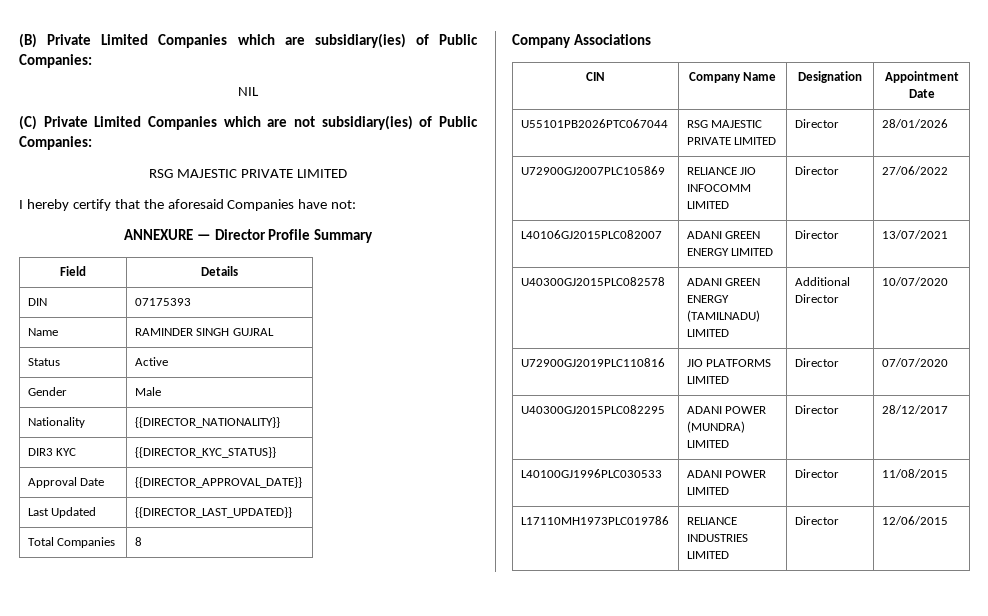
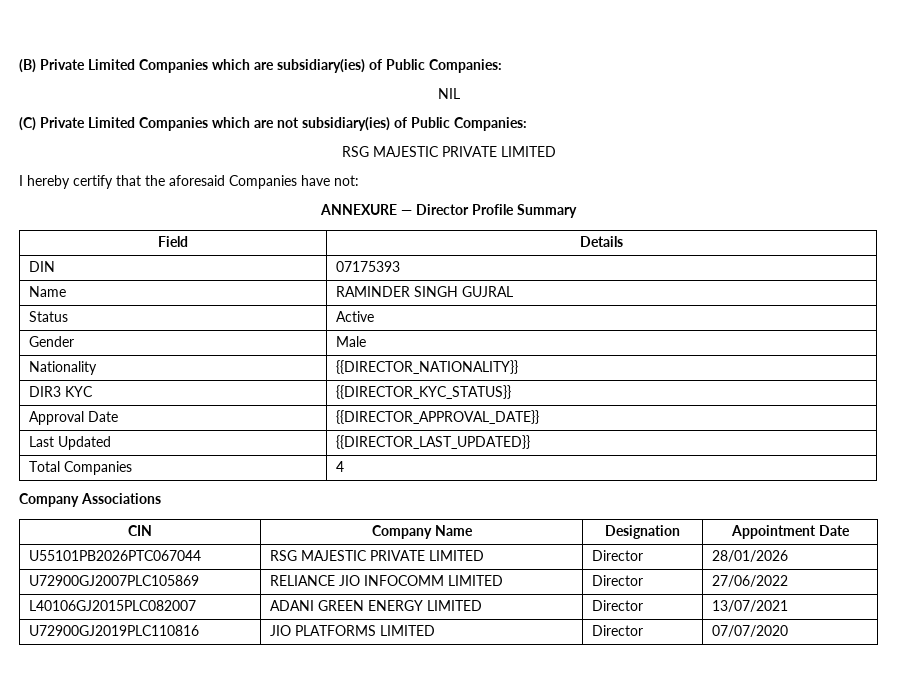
- Total Companies | 8
+ Total Companies | 4
- U40300GJ2015PLC082578 | ADANI GREEN ENERGY (TAMILNADU) LIMITED | Additional Director | 10/07/2020
- U40300GJ2015PLC082295 | ADANI POWER (MUNDRA) LIMITED | Director | 28/12/2017
- L40100GJ1996PLC030533 | ADANI POWER LIMITED | Director | 11/08/2015
- L17110MH1973PLC019786 | RELIANCE INDUSTRIES LIMITED | Director | 12/06/2015

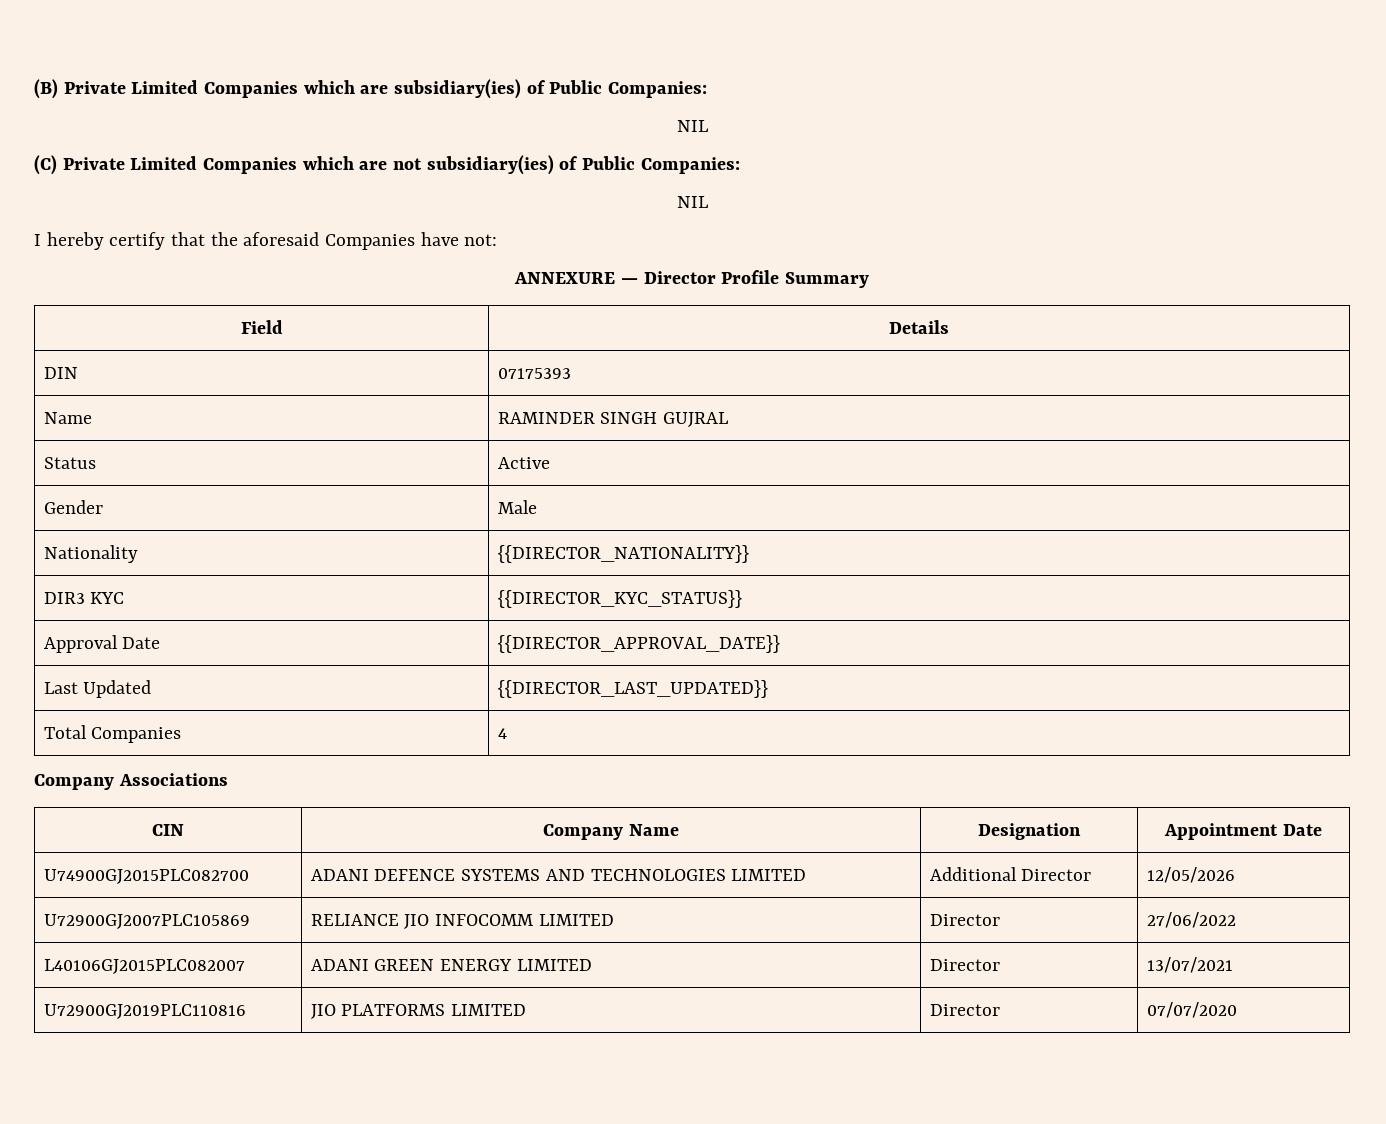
  (C) Private Limited Companies which are not subsidiary(ies) of Public Companies:
- RSG MAJESTIC PRIVATE LIMITED
+ NIL
- U55101PB2026PTC067044 | RSG MAJESTIC PRIVATE LIMITED | Director | 28/01/2026
+ U74900GJ2015PLC082700 | ADANI DEFENCE SYSTEMS AND TECHNOLOGIES LIMITED | Additional Director | 12/05/2026

